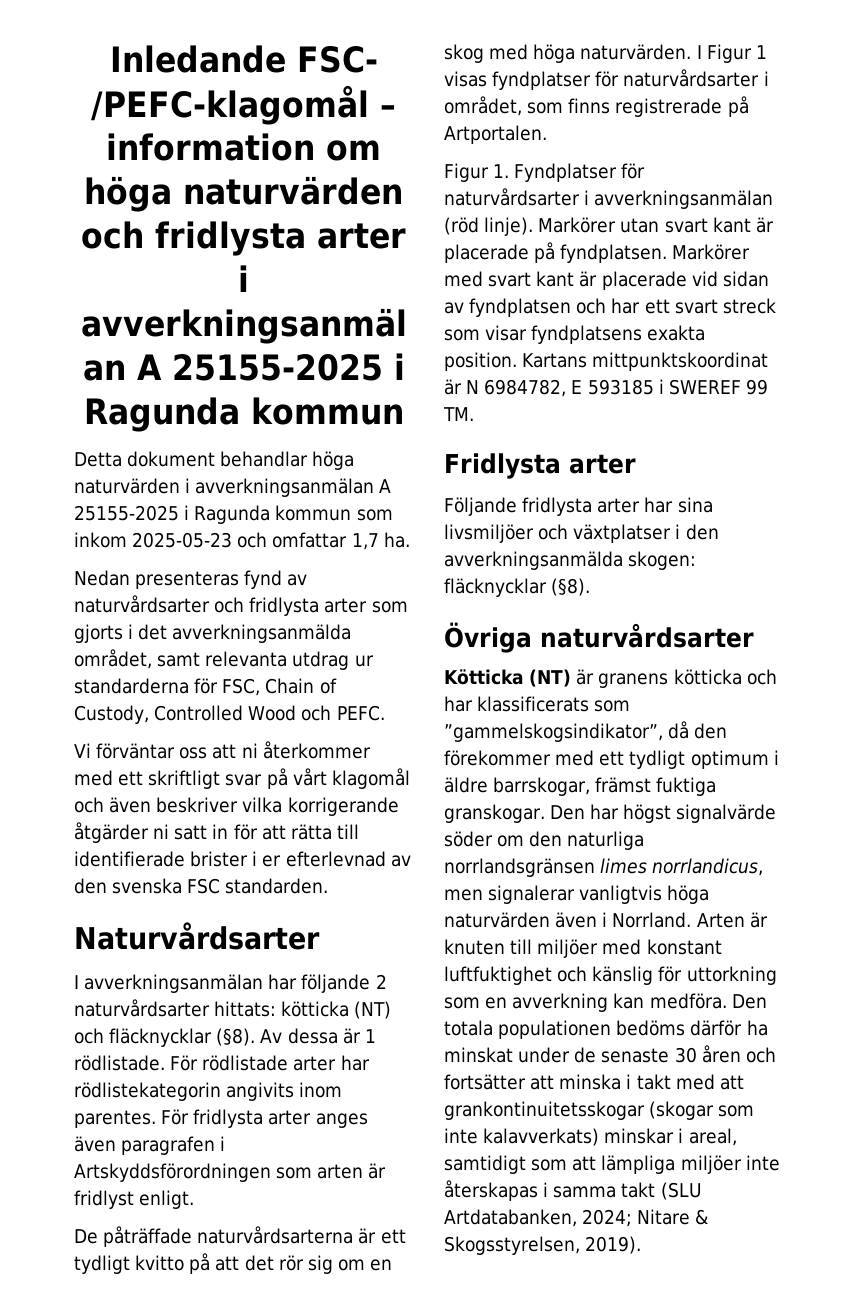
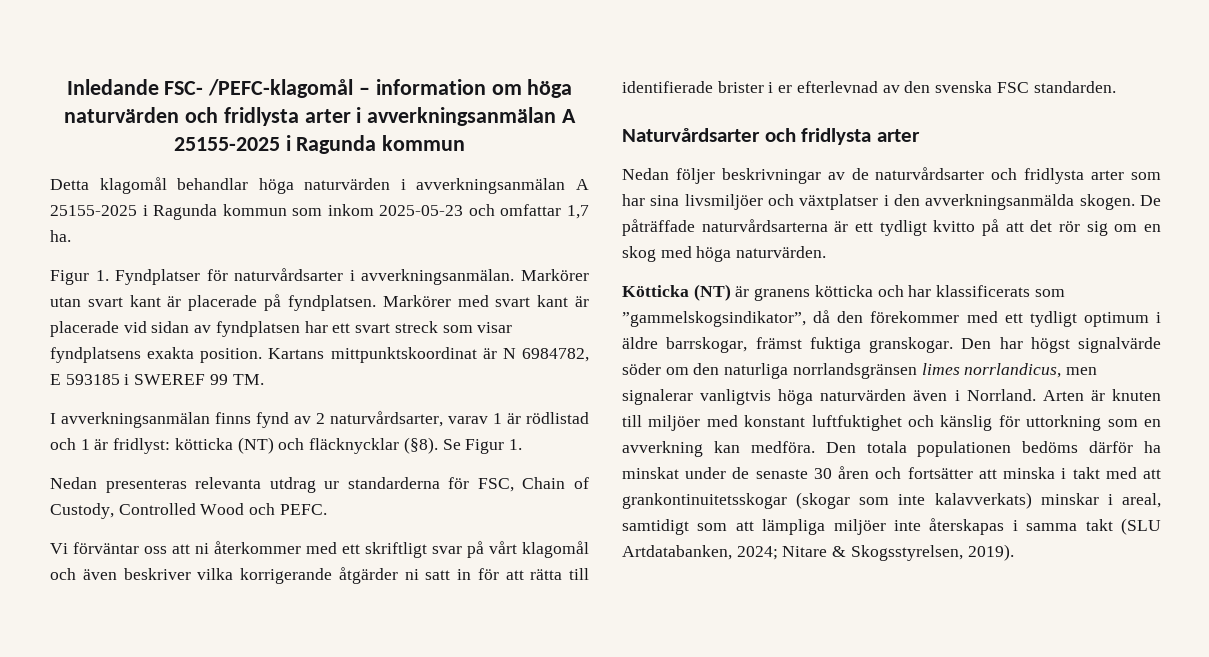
- Detta dokument behandlar höga naturvärden i avverkningsanmälan A 25155-2025 i Ragunda kommun som inkom 2025-05-23 och omfattar 1,7 ha.
+ Detta klagomål behandlar höga naturvärden i avverkningsanmälan A 25155-2025 i Ragunda kommun som inkom 2025-05-23 och omfattar 1,7 ha.
- Nedan presenteras fynd av naturvårdsarter och fridlysta arter som gjorts i det avverkningsanmälda området, samt relevanta utdrag ur standarderna för FSC, Chain of Custody, Controlled Wood och PEFC.
+ Figur 1. Fyndplatser för naturvårdsarter i avverkningsanmälan. Markörer utan svart kant är placerade på fyndplatsen. Markörer med svart kant är placerade vid sidan av fyndplatsen har ett svart streck som visar fyndplatsens exakta position. Kartans mittpunktskoordinat är N 6984782, E 593185 i SWEREF 99 TM.
+ I avverkningsanmälan finns fynd av 2 naturvårdsarter, varav 1 är rödlistad och 1 är fridlyst: kötticka (NT) och fläcknycklar (§8). Se Figur 1.
+ Nedan presenteras relevanta utdrag ur standarderna för FSC, Chain of Custody, Controlled Wood och PEFC.
- Naturvårdsarter
- I avverkningsanmälan har följande 2 naturvårdsarter hittats: kötticka (NT) och fläcknycklar (§8). Av dessa är 1 rödlistade. För rödlistade arter har rödlistekategorin angivits inom parentes. För fridlysta arter anges även paragrafen i Artskyddsförordningen som arten är fridlyst enligt.
- De påträffade naturvårdsarterna är ett tydligt kvitto på att det rör sig om en skog med höga naturvärden. I Figur 1 visas fyndplatser för naturvårdsarter i området, som finns registrerade på Artportalen.
- Figur 1. Fyndplatser för naturvårdsarter i avverkningsanmälan (röd linje). Markörer utan svart kant är placerade på fyndplatsen. Markörer med svart kant är placerade vid sidan av fyndplatsen och har ett svart streck som visar fyndplatsens exakta position. Kartans mittpunktskoordinat är N 6984782, E 593185 i SWEREF 99 TM.
- Fridlysta arter
- Följande fridlysta arter har sina livsmiljöer och växtplatser i den avverkningsanmälda skogen: fläcknycklar (§8).
- Övriga naturvårdsarter
+ Naturvårdsarter och fridlysta arter
+ Nedan följer beskrivningar av de naturvårdsarter och fridlysta arter som har sina livsmiljöer och växtplatser i den avverkningsanmälda skogen. De påträffade naturvårdsarterna är ett tydligt kvitto på att det rör sig om en skog med höga naturvärden.

